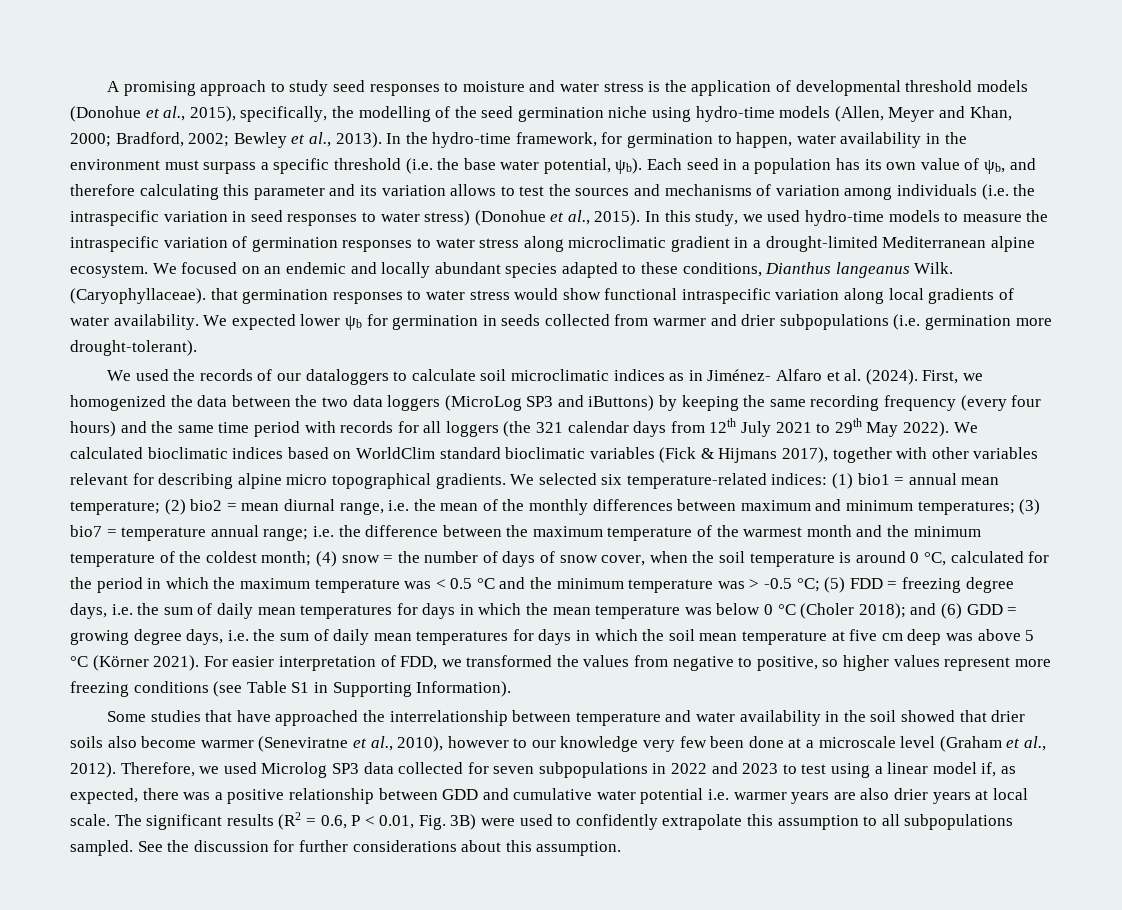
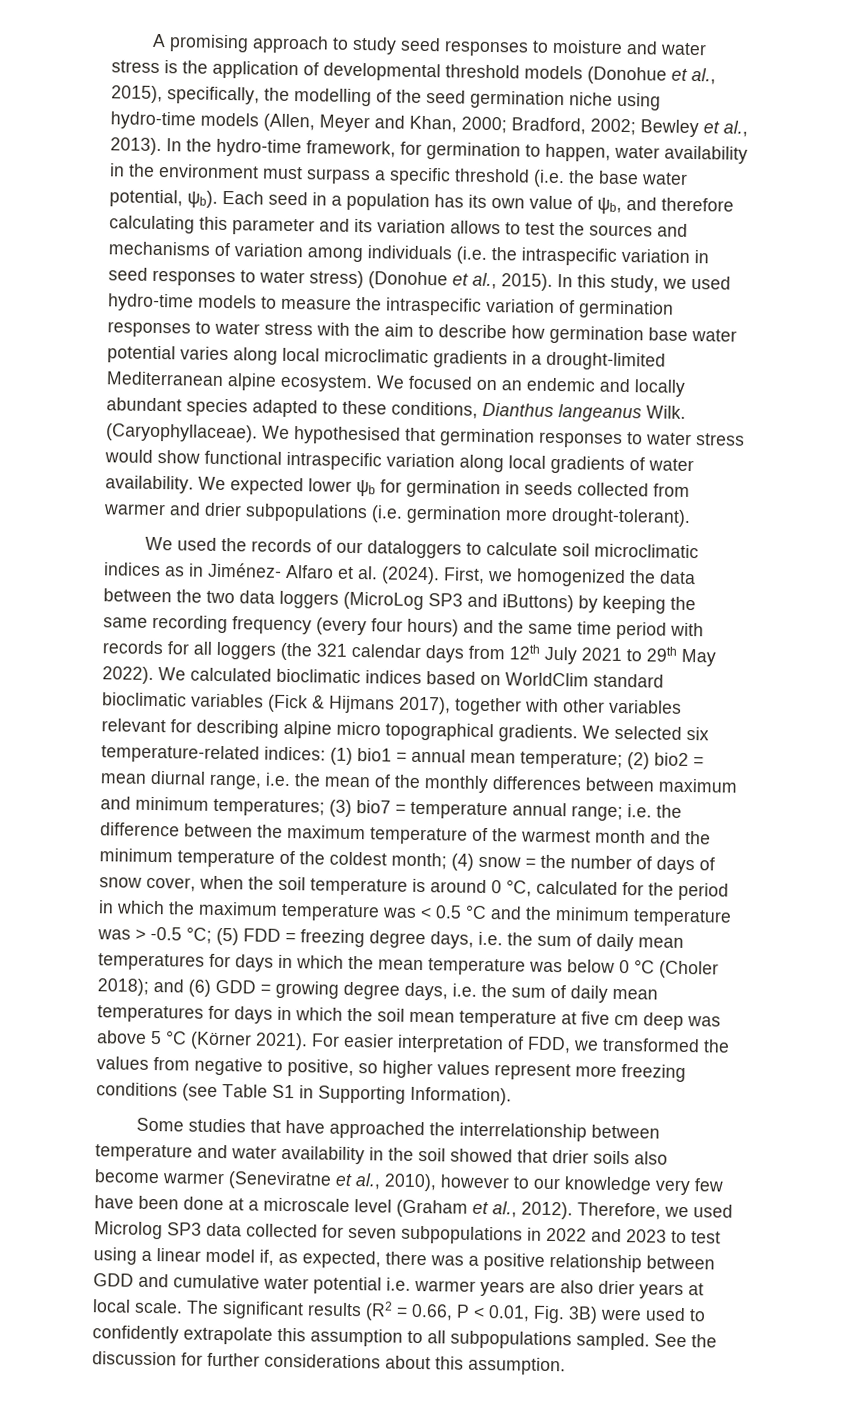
- In this study, we used hydro-time models to measure the intraspecific variation of germination responses to water stress along microclimatic gradient in a drought-limited Mediterranean alpine ecosystem.
+ In this study, we used hydro-time models to measure the intraspecific variation of germination responses to water stress with the aim to describe how germination base water potential varies along local microclimatic gradients in a drought-limited Mediterranean alpine ecosystem.
- (Caryophyllaceae). that germination responses to water stress would show functional intraspecific variation along local gradients of water availability.
+ (Caryophyllaceae). We hypothesised that germination responses to water stress would show functional intraspecific variation along local gradients of water availability.
- Some studies that have approached the interrelationship between temperature and water availability in the soil showed that drier soils also become warmer (Seneviratne et al., 2010), however to our knowledge very few been done at a microscale level (Graham et al., 2012).
+ Some studies that have approached the interrelationship between temperature and water availability in the soil showed that drier soils also become warmer (Seneviratne et al., 2010), however to our knowledge very few have been done at a microscale level (Graham et al., 2012).
- The significant results (R2 = 0.6, P < 0.01, Fig. 3B) were used to confidently extrapolate this assumption to all subpopulations sampled.
+ The significant results (R2 = 0.66, P < 0.01, Fig. 3B) were used to confidently extrapolate this assumption to all subpopulations sampled.

